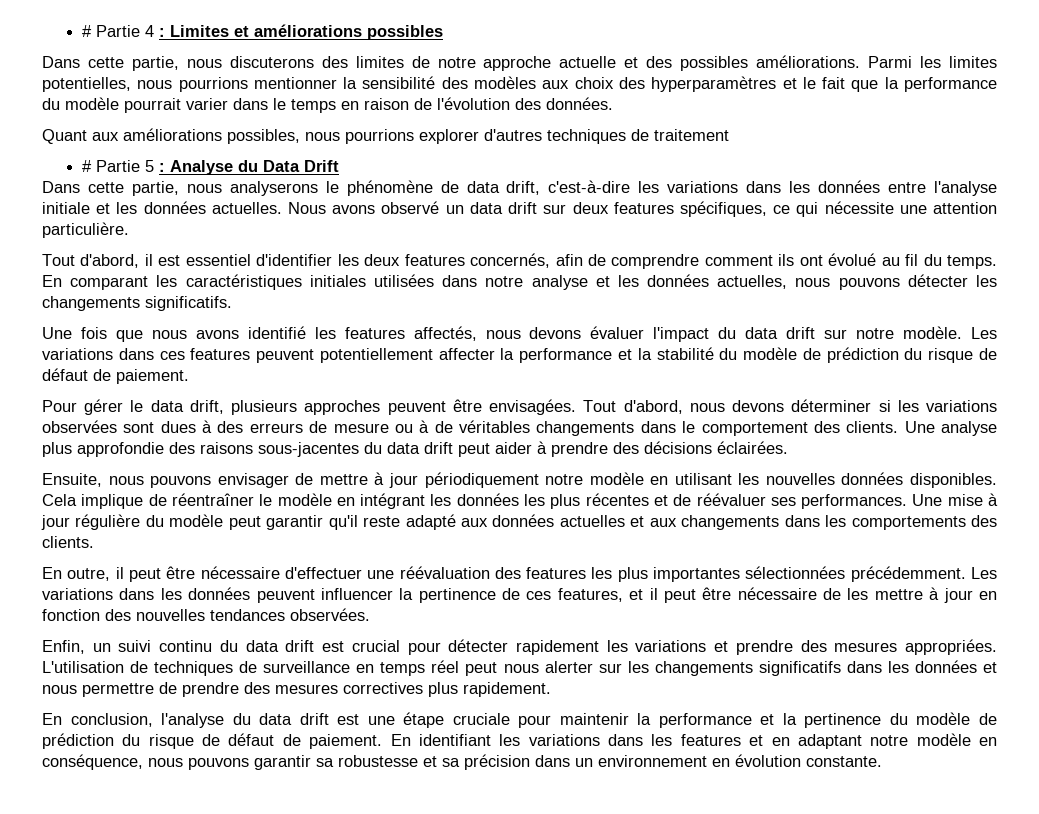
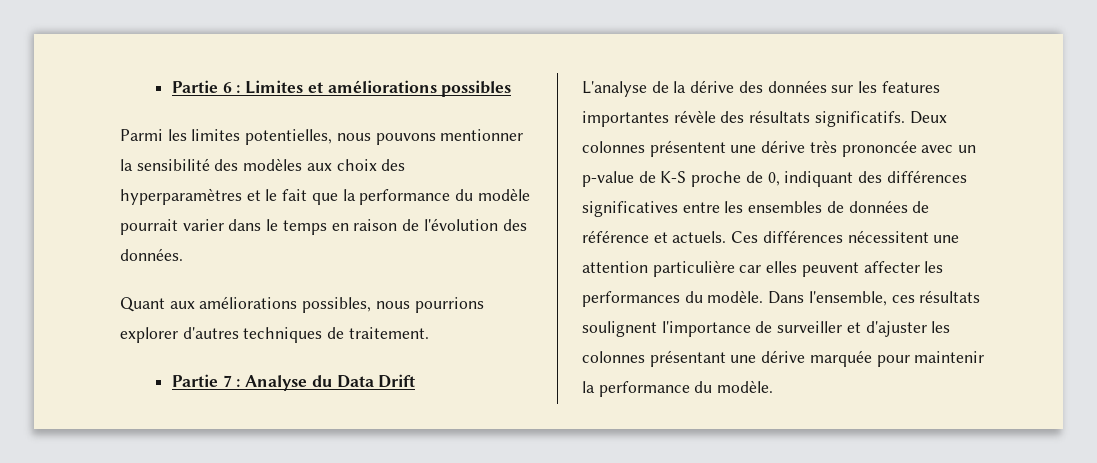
- # Partie 4 : Limites et améliorations possibles
+ Partie 6 : Limites et améliorations possibles
- Dans cette partie, nous discuterons des limites de notre approche actuelle et des possibles améliorations. Parmi les limites potentielles, nous pourrions mentionner la sensibilité des modèles aux choix des hyperparamètres et le fait que la performance du modèle pourrait varier dans le temps en raison de l'évolution des données.
+ Parmi les limites potentielles, nous pouvons mentionner la sensibilité des modèles aux choix des hyperparamètres et le fait que la performance du modèle pourrait varier dans le temps en raison de l'évolution des données.
- Quant aux améliorations possibles, nous pourrions explorer d'autres techniques de traitement
- # Partie 5 : Analyse du Data Drift
+ Quant aux améliorations possibles, nous pourrions explorer d'autres techniques de traitement.
+ Partie 7 : Analyse du Data Drift
- Dans cette partie, nous analyserons le phénomène de data drift, c'est-à-dire les variations dans les données entre l'analyse initiale et les données actuelles. Nous avons observé un data drift sur deux features spécifiques, ce qui nécessite une attention particulière.
- Tout d'abord, il est essentiel d'identifier les deux features concernés, afin de comprendre comment ils ont évolué au fil du temps. En comparant les caractéristiques initiales utilisées dans notre analyse et les données actuelles, nous pouvons détecter les changements significatifs.
- Une fois que nous avons identifié les features affectés, nous devons évaluer l'impact du data drift sur notre modèle. Les variations dans ces features peuvent potentiellement affecter la performance et la stabilité du modèle de prédiction du risque de défaut de paiement.
- Pour gérer le data drift, plusieurs approches peuvent être envisagées. Tout d'abord, nous devons déterminer si les variations observées sont dues à des erreurs de mesure ou à de véritables changements dans le comportement des clients. Une analyse plus approfondie des raisons sous-jacentes du data drift peut aider à prendre des décisions éclairées.
- Ensuite, nous pouvons envisager de mettre à jour périodiquement notre modèle en utilisant les nouvelles données disponibles. Cela implique de réentraîner le modèle en intégrant les données les plus récentes et de réévaluer ses performances. Une mise à jour régulière du modèle peut garantir qu'il reste adapté aux données actuelles et aux changements dans les comportements des clients.
- En outre, il peut être nécessaire d'effectuer une réévaluation des features les plus importantes sélectionnées précédemment. Les variations dans les données peuvent influencer la pertinence de ces features, et il peut être nécessaire de les mettre à jour en fonction des nouvelles tendances observées.
- Enfin, un suivi continu du data drift est crucial pour détecter rapidement les variations et prendre des mesures appropriées. L'utilisation de techniques de surveillance en temps réel peut nous alerter sur les changements significatifs dans les données et nous permettre de prendre des mesures correctives plus rapidement.
- En conclusion, l'analyse du data drift est une étape cruciale pour maintenir la performance et la pertinence du modèle de prédiction du risque de défaut de paiement. En identifiant les variations dans les features et en adaptant notre modèle en conséquence, nous pouvons garantir sa robustesse et sa précision dans un environnement en évolution constante.
+ L'analyse de la dérive des données sur les features importantes révèle des résultats significatifs. Deux colonnes présentent une dérive très prononcée avec un p-value de K-S proche de 0, indiquant des différences significatives entre les ensembles de données de référence et actuels. Ces différences nécessitent une attention particulière car elles peuvent affecter les performances du modèle. Dans l'ensemble, ces résultats soulignent l'importance de surveiller et d'ajuster les colonnes présentant une dérive marquée pour maintenir la performance du modèle.

